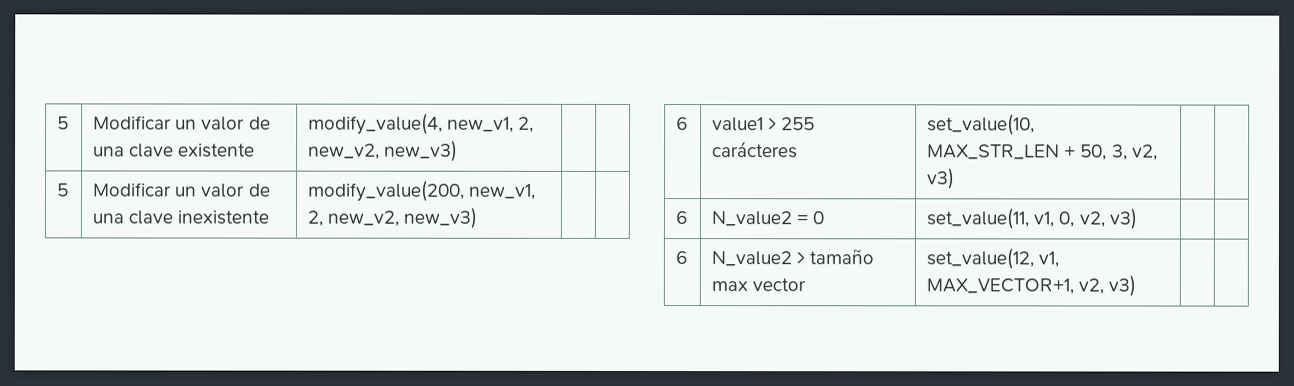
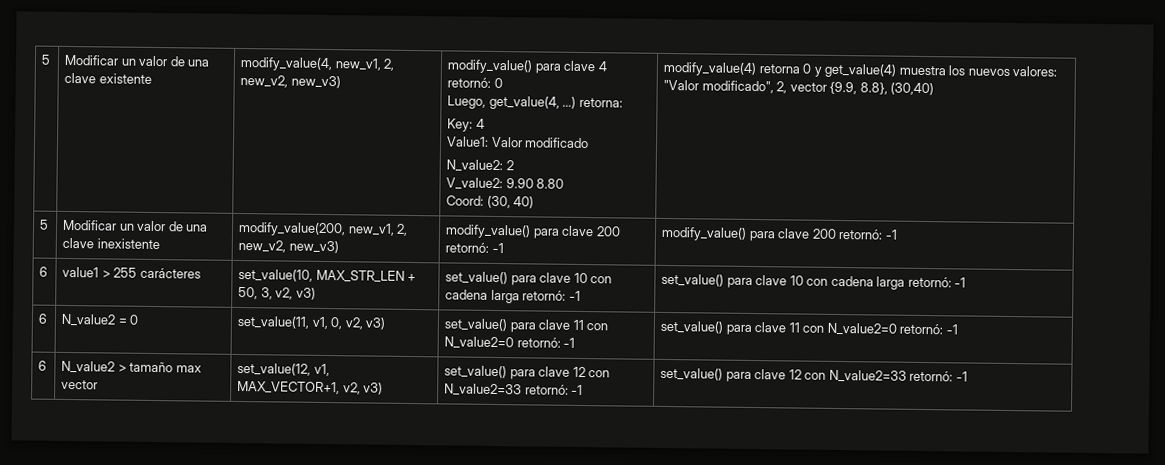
+ modify_value() para clave 4 retornó: 0
+ Luego, get_value(4, …) retorna:
+ Key: 4
+ Value1: Valor modificado
+ N_value2: 2
+ V_value2: 9.90 8.80
+ Coord: (30, 40) | modify_value(4) retorna 0 y get_value(4) muestra los nuevos valores: "Valor modificado", 2, vector {9.9, 8.8}, (30,40)
- 5 | Modificar un valor de una clave inexistente | modify_value(200, new_v1, 2, new_v2, new_v3) | |
+ 5 | Modificar un valor de una clave inexistente | modify_value(200, new_v1, 2, new_v2, new_v3) | modify_value() para clave 200 retornó: -1 | modify_value() para clave 200 retornó: -1
- 6 | value1 > 255 carácteres | set_value(10, MAX_STR_LEN + 50, 3, v2, v3) | |
+ 6 | value1 > 255 carácteres | set_value(10, MAX_STR_LEN + 50, 3, v2, v3) | set_value() para clave 10 con cadena larga retornó: -1 | set_value() para clave 10 con cadena larga retornó: -1
- 6 | N_value2 = 0 | set_value(11, v1, 0, v2, v3) | |
+ 6 | N_value2 = 0 | set_value(11, v1, 0, v2, v3) | set_value() para clave 11 con N_value2=0 retornó: -1 | set_value() para clave 11 con N_value2=0 retornó: -1
- 6 | N_value2 > tamaño max vector | set_value(12, v1, MAX_VECTOR+1, v2, v3) | |
+ 6 | N_value2 > tamaño max vector | set_value(12, v1, MAX_VECTOR+1, v2, v3) | set_value() para clave 12 con N_value2=33 retornó: -1 | set_value() para clave 12 con N_value2=33 retornó: -1

